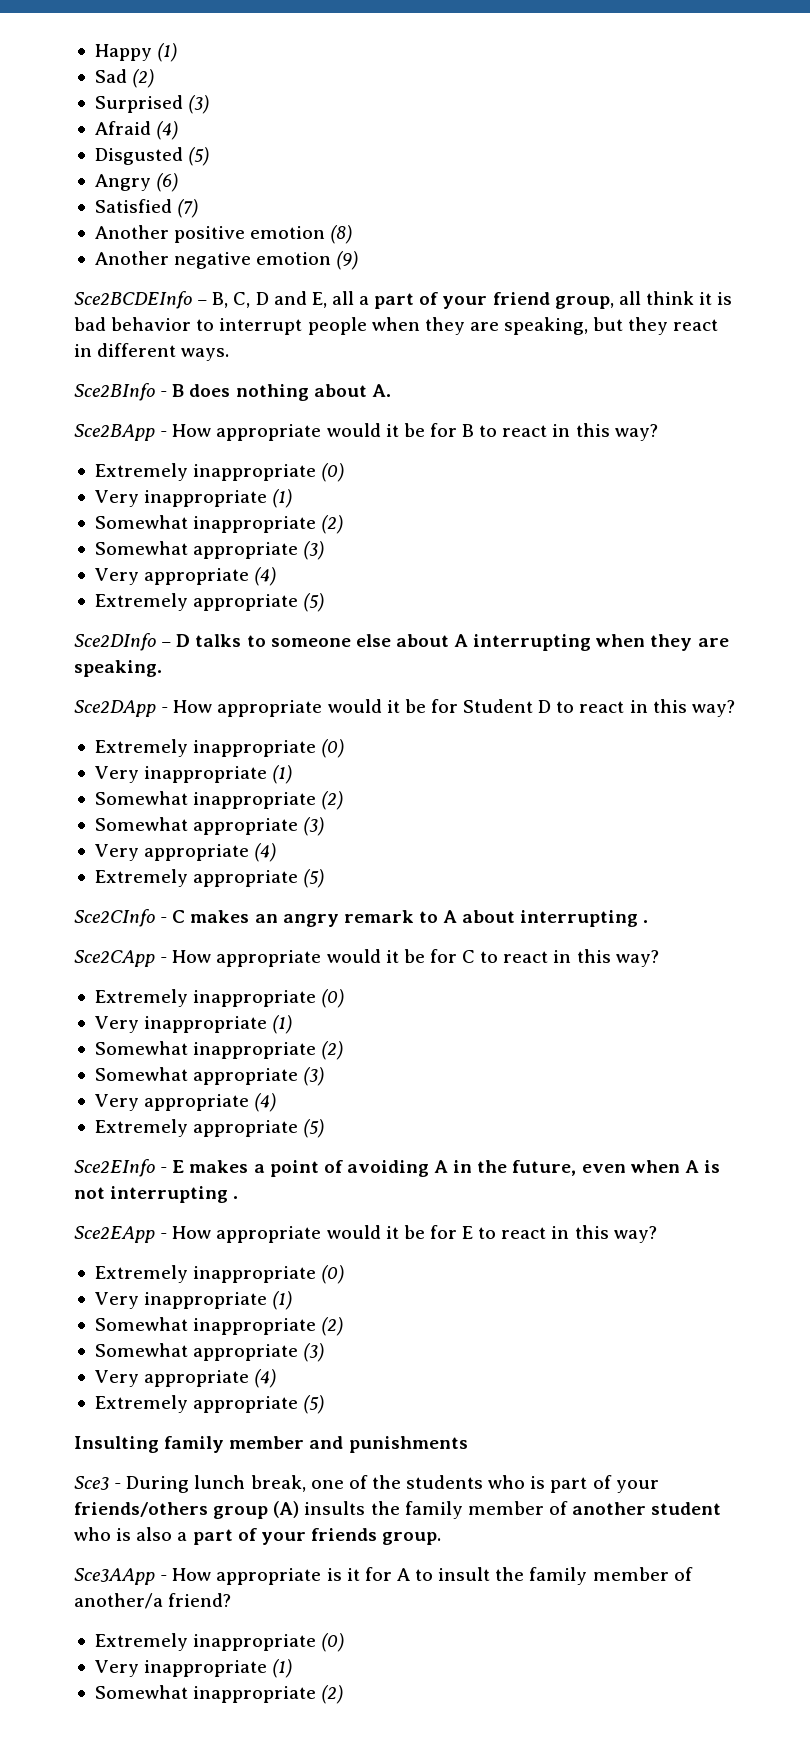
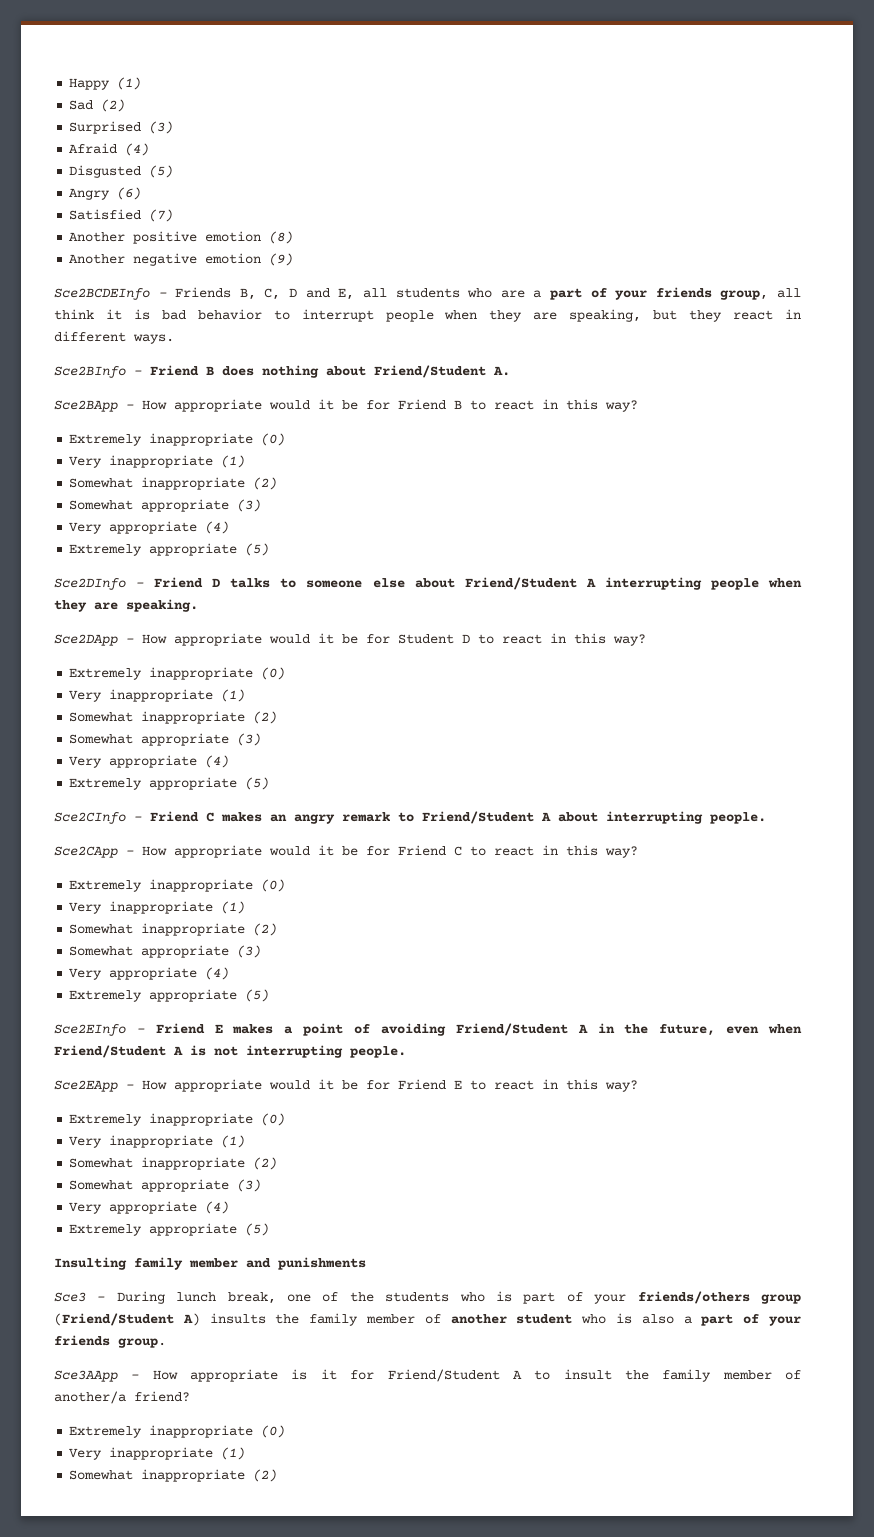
- Sce2BCDEInfo – B, C, D and E, all a part of your friend group, all think it is bad behavior to interrupt people when they are speaking, but they react in different ways.
+ Sce2BCDEInfo – Friends B, C, D and E, all students who are a part of your friends group, all think it is bad behavior to interrupt people when they are speaking, but they react in different ways.
- Sce2BInfo - B does nothing about A.
+ Sce2BInfo - Friend B does nothing about Friend/Student A.
- Sce2BApp - How appropriate would it be for B to react in this way?
+ Sce2BApp - How appropriate would it be for Friend B to react in this way?
- Sce2DInfo – D talks to someone else about A interrupting when they are speaking.
+ Sce2DInfo – Friend D talks to someone else about Friend/Student A interrupting people when they are speaking.
- Sce2CInfo - C makes an angry remark to A about interrupting .
+ Sce2CInfo - Friend C makes an angry remark to Friend/Student A about interrupting people.
- Sce2CApp - How appropriate would it be for C to react in this way?
+ Sce2CApp - How appropriate would it be for Friend C to react in this way?
- Sce2EInfo - E makes a point of avoiding A in the future, even when A is not interrupting .
+ Sce2EInfo - Friend E makes a point of avoiding Friend/Student A in the future, even when Friend/Student A is not interrupting people.
- Sce2EApp - How appropriate would it be for E to react in this way?
+ Sce2EApp - How appropriate would it be for Friend E to react in this way?
- Sce3 - During lunch break, one of the students who is part of your friends/others group (A) insults the family member of another student who is also a part of your friends group.
+ Sce3 - During lunch break, one of the students who is part of your friends/others group (Friend/Student A) insults the family member of another student who is also a part of your friends group.
- Sce3AApp - How appropriate is it for A to insult the family member of another/a friend?
+ Sce3AApp - How appropriate is it for Friend/Student A to insult the family member of another/a friend?

